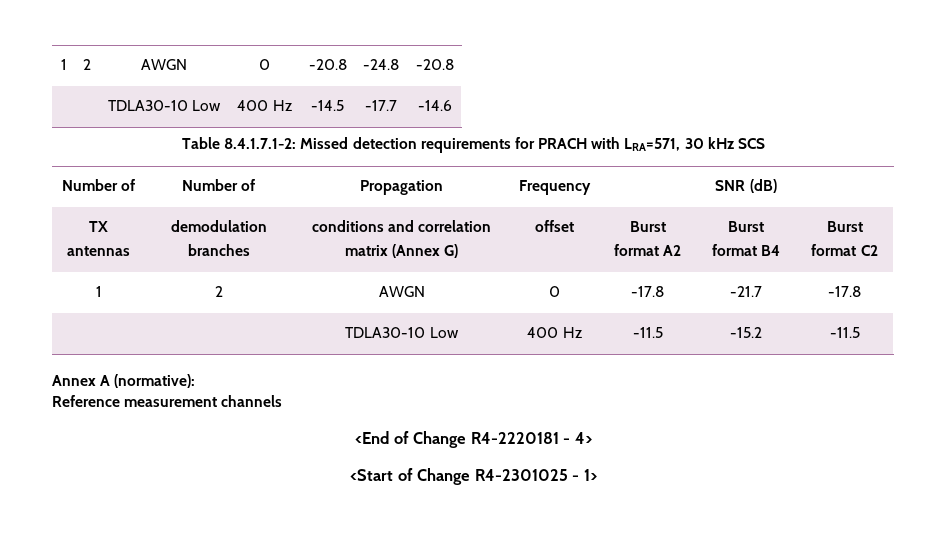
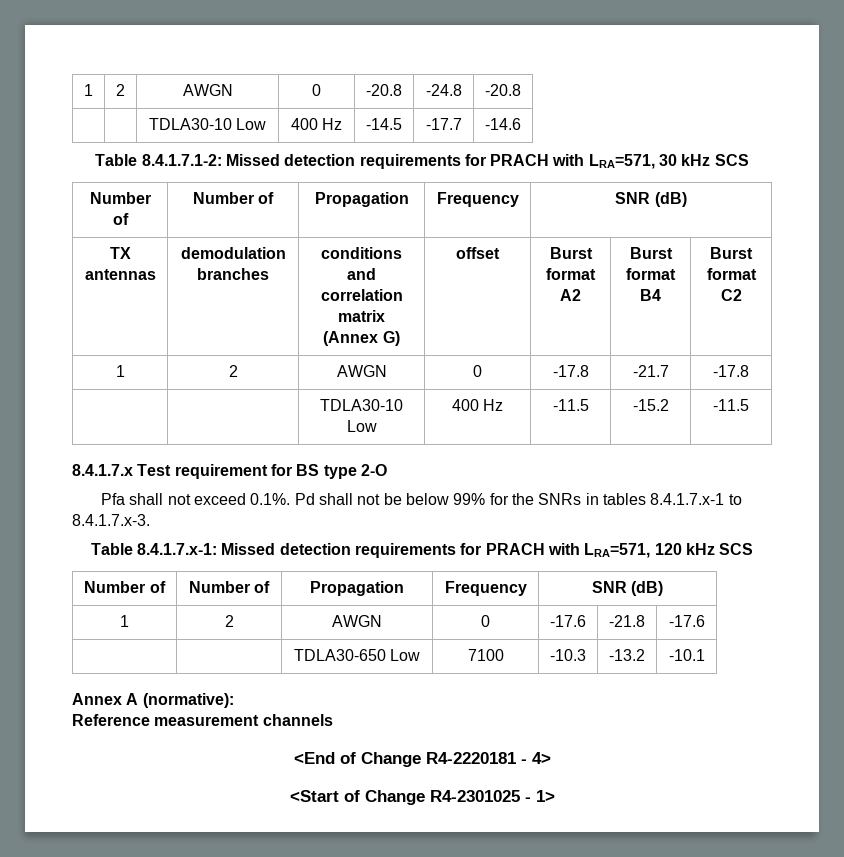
+ 8.4.1.7.x Test requirement for BS type 2-O
+ Pfa shall not exceed 0.1%. Pd shall not be below 99% for the SNRs in tables 8.4.1.7.x-1 to 8.4.1.7.x-3.
+ Table 8.4.1.7.x-1: Missed detection requirements for PRACH with LRA=571, 120 kHz SCS
+ Number of | Number of | Propagation | Frequency | SNR (dB)
+ 1 | 2 | AWGN | 0 | -17.6 | -21.8 | -17.6
+ | | TDLA30-650 Low | 7100 | -10.3 | -13.2 | -10.1

